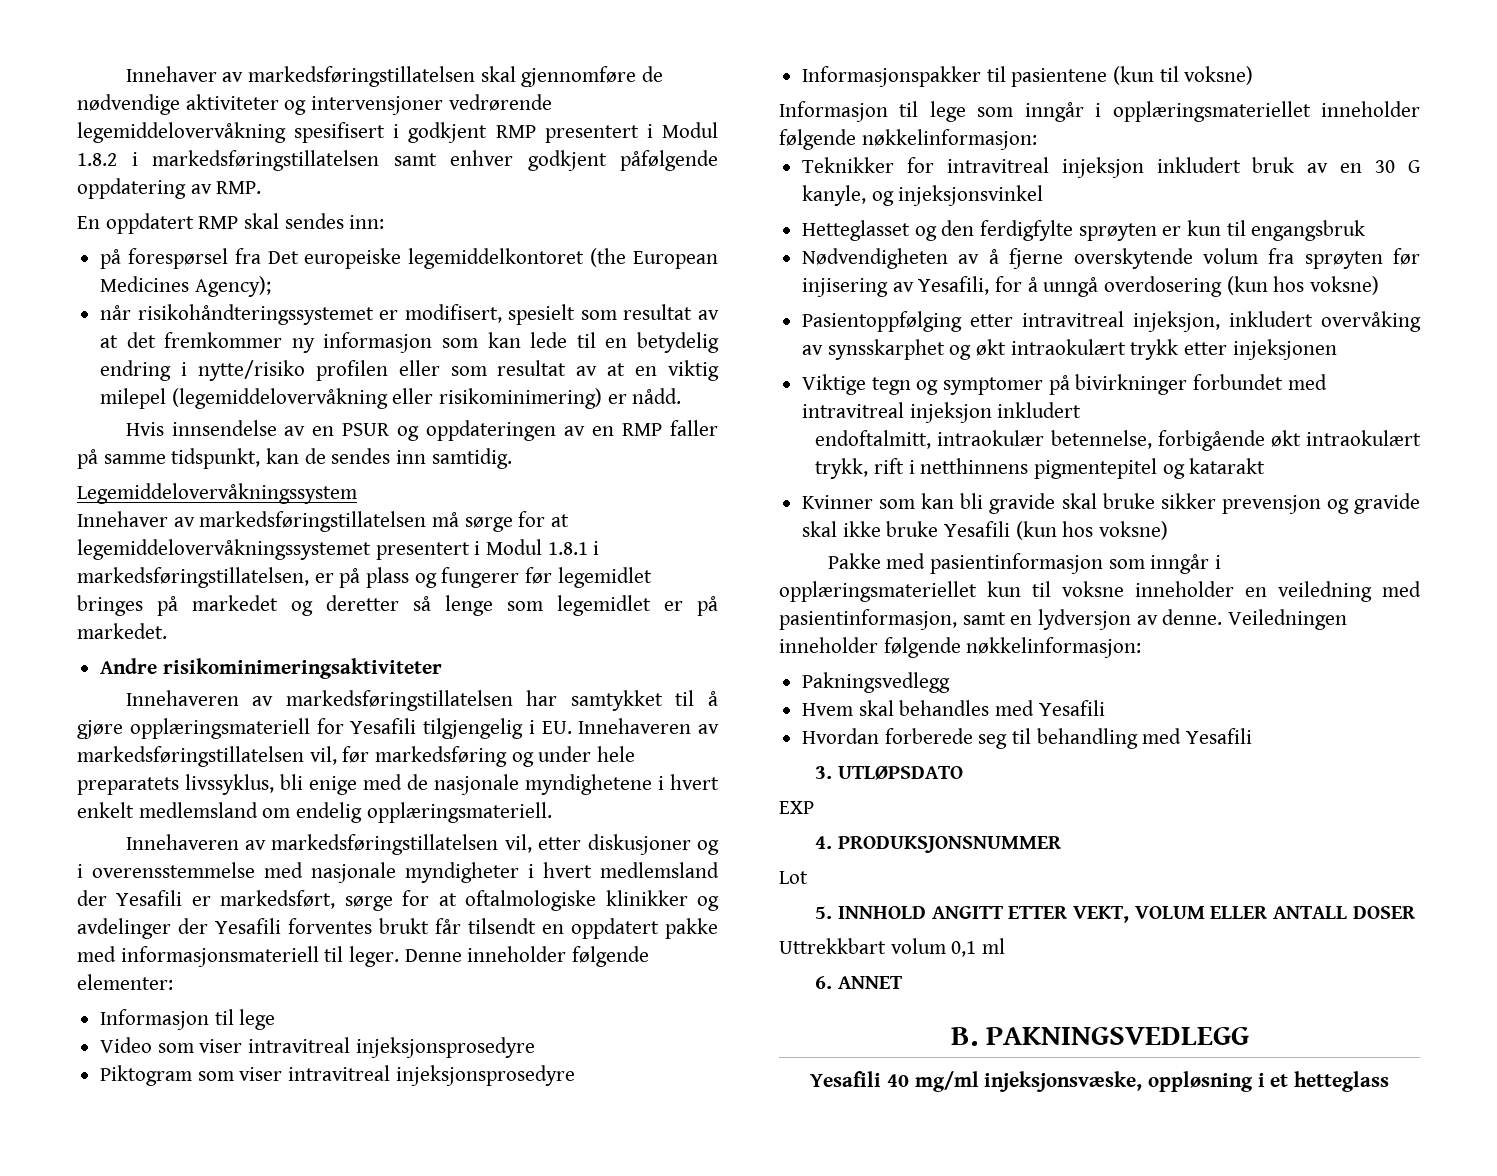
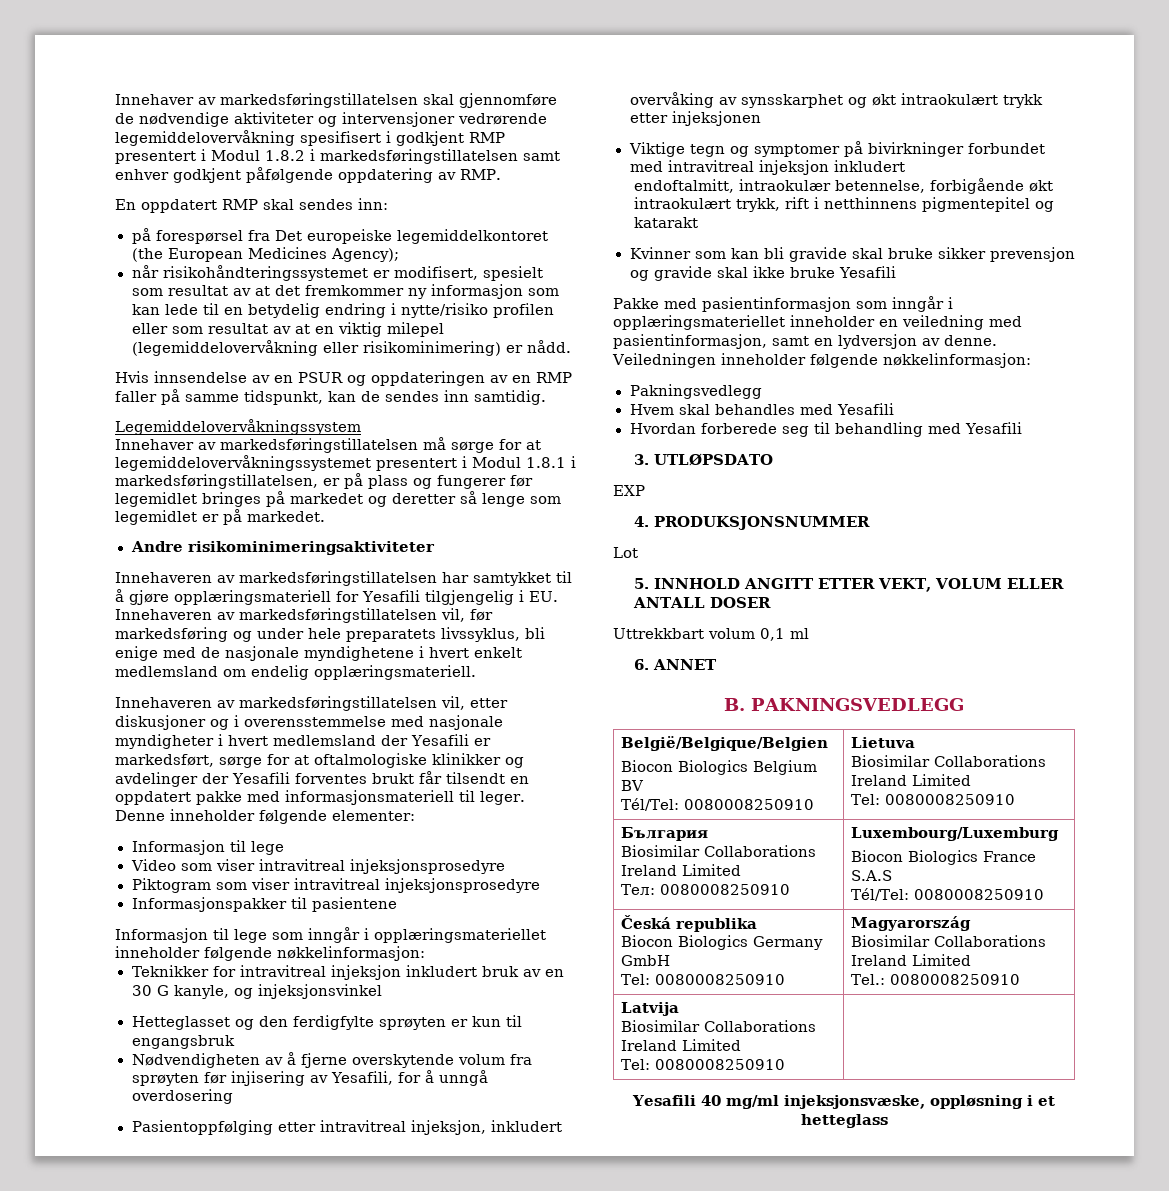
- Informasjonspakker til pasientene (kun til voksne)
+ Informasjonspakker til pasientene
- Nødvendigheten av å fjerne overskytende volum fra sprøyten før injisering av Yesafili, for å unngå overdosering (kun hos voksne)
+ Nødvendigheten av å fjerne overskytende volum fra sprøyten før injisering av Yesafili, for å unngå overdosering
- Kvinner som kan bli gravide skal bruke sikker prevensjon og gravide skal ikke bruke Yesafili (kun hos voksne)
+ Kvinner som kan bli gravide skal bruke sikker prevensjon og gravide skal ikke bruke Yesafili
- Pakke med pasientinformasjon som inngår i opplæringsmateriellet kun til voksne inneholder en veiledning med pasientinformasjon, samt en lydversjon av denne.
+ Pakke med pasientinformasjon som inngår i opplæringsmateriellet inneholder en veiledning med pasientinformasjon, samt en lydversjon av denne.
+ België/Belgique/Belgien
+ Biocon Biologics Belgium BV
+ Tél/Tel: 0080008250910 | Lietuva
+ Biosimilar Collaborations Ireland Limited
+ Tel: 0080008250910
+ България
+ Biosimilar Collaborations Ireland Limited
+ Тел: 0080008250910 | Luxembourg/Luxemburg
+ Biocon Biologics France S.A.S
+ Tél/Tel: 0080008250910
+ Česká republika
+ Biocon Biologics Germany GmbH
+ Tel: 0080008250910 | Magyarország
+ Biosimilar Collaborations Ireland Limited
+ Tel.: 0080008250910
+ Latvija
+ Biosimilar Collaborations Ireland Limited
+ Tel: 0080008250910 |

